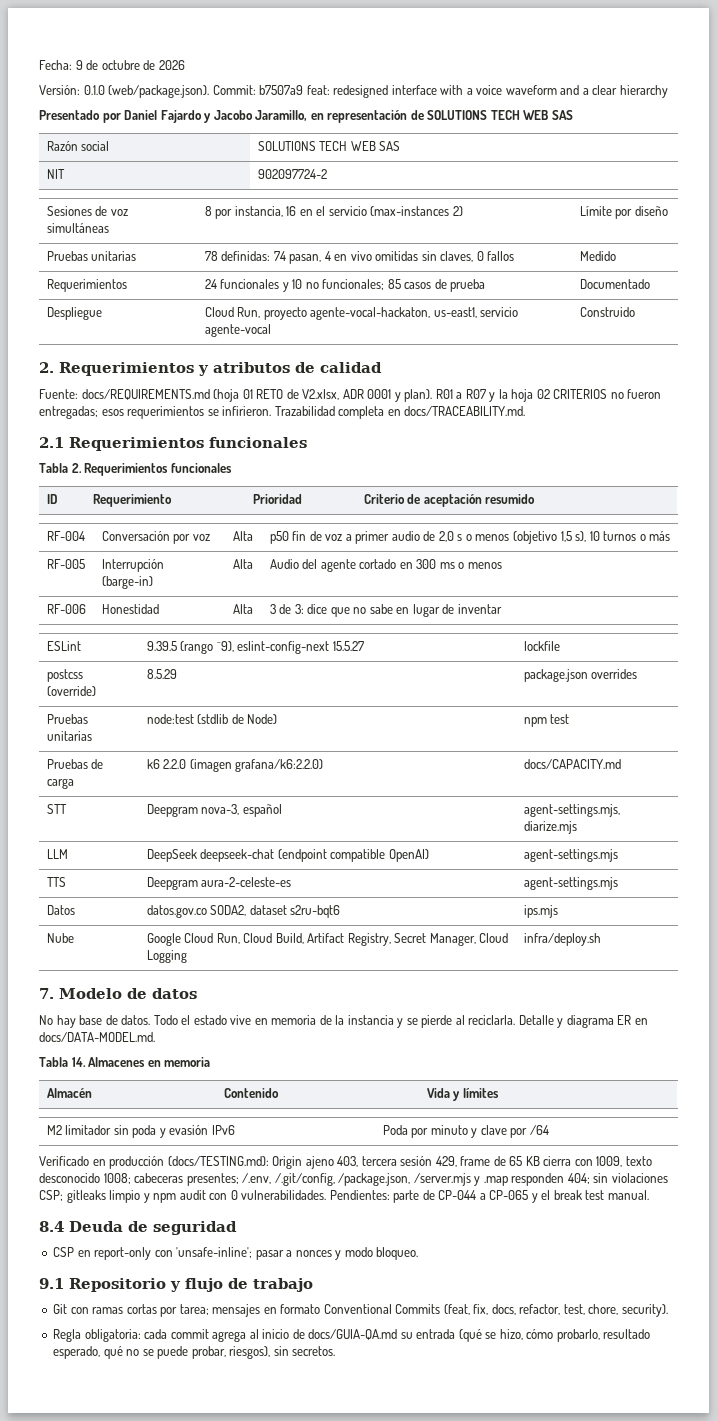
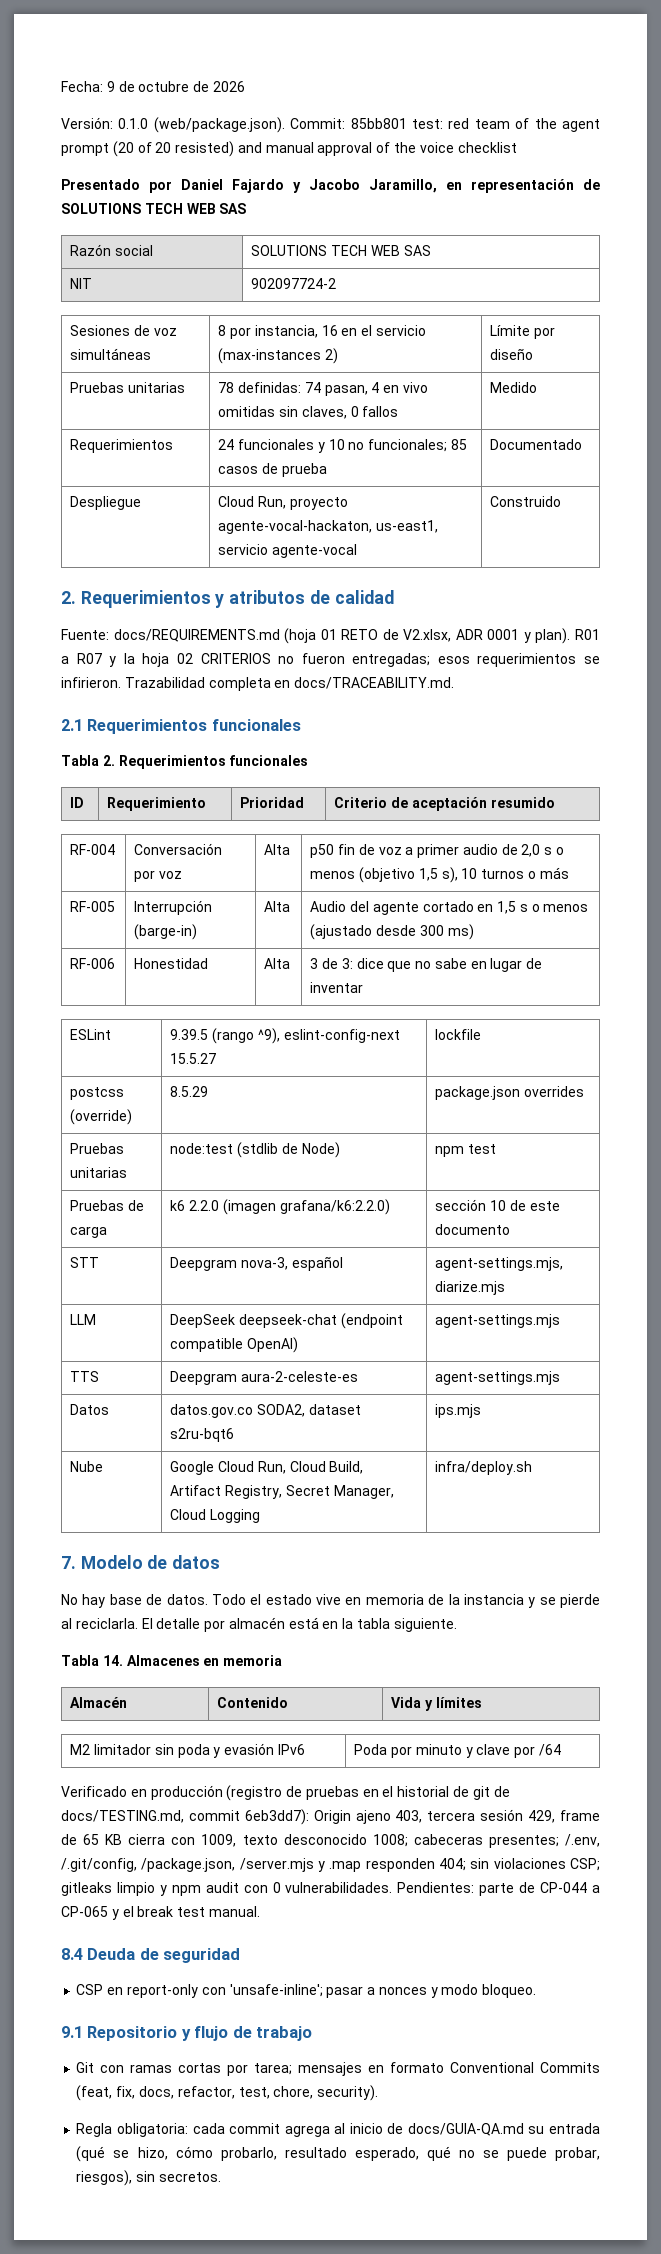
- Versión: 0.1.0 (web/package.json). Commit: b7507a9 feat: redesigned interface with a voice waveform and a clear hierarchy
+ Versión: 0.1.0 (web/package.json). Commit: 85bb801 test: red team of the agent prompt (20 of 20 resisted) and manual approval of the voice checklist
- RF-005 | Interrupción (barge-in) | Alta | Audio del agente cortado en 300 ms o menos
+ RF-005 | Interrupción (barge-in) | Alta | Audio del agente cortado en 1,5 s o menos (ajustado desde 300 ms)
- Pruebas de carga | k6 2.2.0 (imagen grafana/k6:2.2.0) | docs/CAPACITY.md
+ Pruebas de carga | k6 2.2.0 (imagen grafana/k6:2.2.0) | sección 10 de este documento
- Detalle y diagrama ER en docs/DATA-MODEL.md.
+ El detalle por almacén está en la tabla siguiente.
- Verificado en producción (docs/TESTING.md): Origin ajeno 403, tercera sesión 429, frame de 65 KB cierra con 1009, texto desconocido 1008; cabeceras presentes; /.env, /.git/config, /package.json, /server.mjs y .map responden 404; sin violaciones CSP; gitleaks limpio y npm audit con 0 vulnerabilidades.
+ Verificado en producción (registro de pruebas en el historial de git de docs/TESTING.md, commit 6eb3dd7): Origin ajeno 403, tercera sesión 429, frame de 65 KB cierra con 1009, texto desconocido 1008; cabeceras presentes; /.env, /.git/config, /package.json, /server.mjs y .map responden 404; sin violaciones CSP; gitleaks limpio y npm audit con 0 vulnerabilidades.

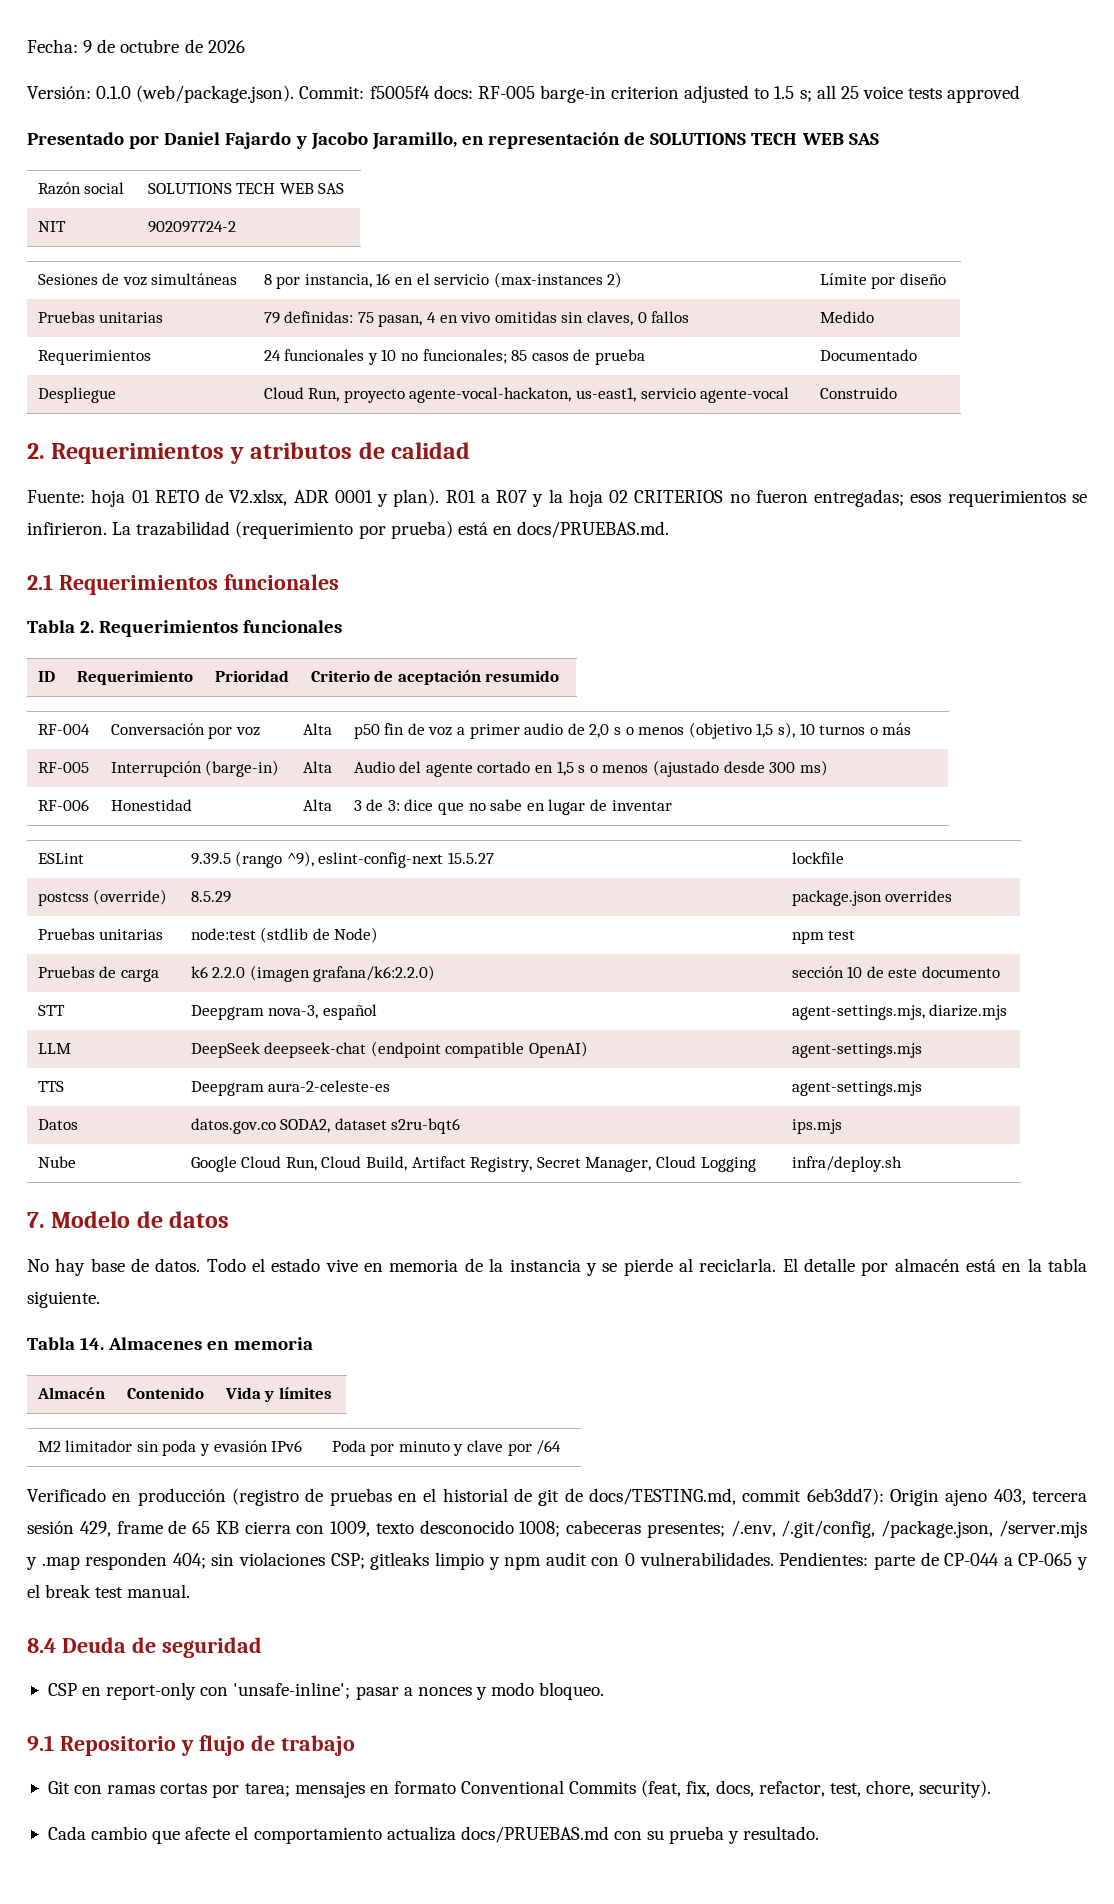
- Versión: 0.1.0 (web/package.json). Commit: 85bb801 test: red team of the agent prompt (20 of 20 resisted) and manual approval of the voice checklist
+ Versión: 0.1.0 (web/package.json). Commit: f5005f4 docs: RF-005 barge-in criterion adjusted to 1.5 s; all 25 voice tests approved
- Pruebas unitarias | 78 definidas: 74 pasan, 4 en vivo omitidas sin claves, 0 fallos | Medido
+ Pruebas unitarias | 79 definidas: 75 pasan, 4 en vivo omitidas sin claves, 0 fallos | Medido
- Fuente: docs/REQUIREMENTS.md (hoja 01 RETO de V2.xlsx, ADR 0001 y plan).
+ Fuente: hoja 01 RETO de V2.xlsx, ADR 0001 y plan).
- Trazabilidad completa en docs/TRACEABILITY.md.
+ La trazabilidad (requerimiento por prueba) está en docs/PRUEBAS.md.
- Regla obligatoria: cada commit agrega al inicio de docs/GUIA-QA.md su entrada (qué se hizo, cómo probarlo, resultado esperado, qué no se puede probar, riesgos), sin secretos.
+ Cada cambio que afecte el comportamiento actualiza docs/PRUEBAS.md con su prueba y resultado.

